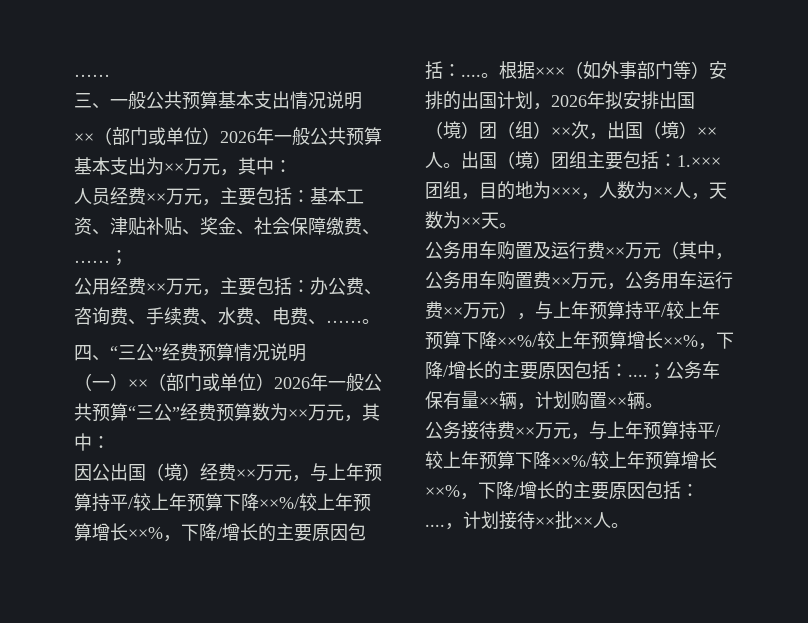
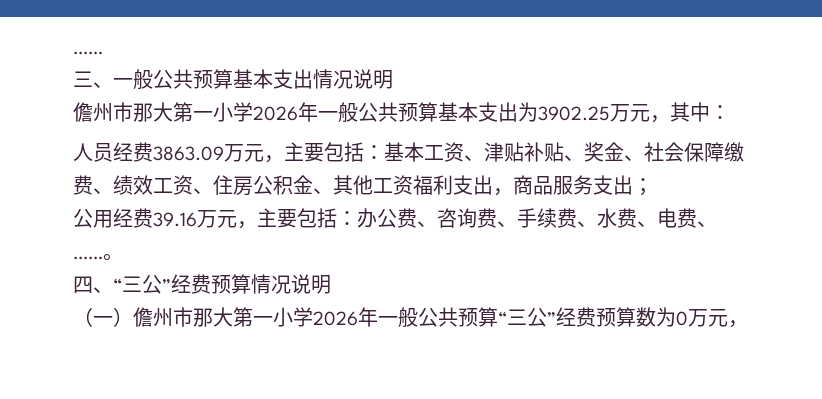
- ××（部门或单位）2026年一般公共预算基本支出为××万元，其中：
+ 儋州市那大第一小学2026年一般公共预算基本支出为3902.25万元，其中：
- 人员经费××万元，主要包括：基本工资、津贴补贴、奖金、社会保障缴费、……；
+ 人员经费3863.09万元，主要包括：基本工资、津贴补贴、奖金、社会保障缴费、绩效工资、住房公积金、其他工资福利支出，商品服务支出；
- 公用经费××万元，主要包括：办公费、咨询费、手续费、水费、电费、……
+ 公用经费39.16万元，主要包括：办公费、咨询费、手续费、水费、电费、……
- （一）××（部门或单位）2026年一般公共预算“三公”经费预算数为××万元，其中：
- 因公出国（境）经费××万元，与上年预算持平/较上年预算下降××%/较上年预算增长××%，下降/增长的主要原因包括：....。根据×××（如外事部门等）安排的出国计划，2026年拟安排出国（境）团（组）××次，出国（境）××人。出国（境）团组主要包括：1.×××团组，目的地为×××，人数为××人，天数为××天。
- 公务用车购置及运行费××万元（其中，公务用车购置费××万元，公务用车运行费××万元），与上年预算持平/较上年预算下降××%/较上年预算增长××%，下降/增长的主要原因包括：....；公务车保有量××辆，计划购置××辆。
- 公务接待费××万元，与上年预算持平/较上年预算下降××%/较上年预算增长××%，下降/增长的主要原因包括：....，计划接待××批××人。
+ （一）儋州市那大第一小学2026年一般公共预算“三公”经费预算数为0万元，

